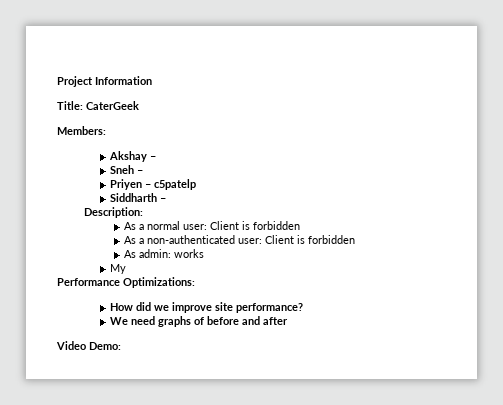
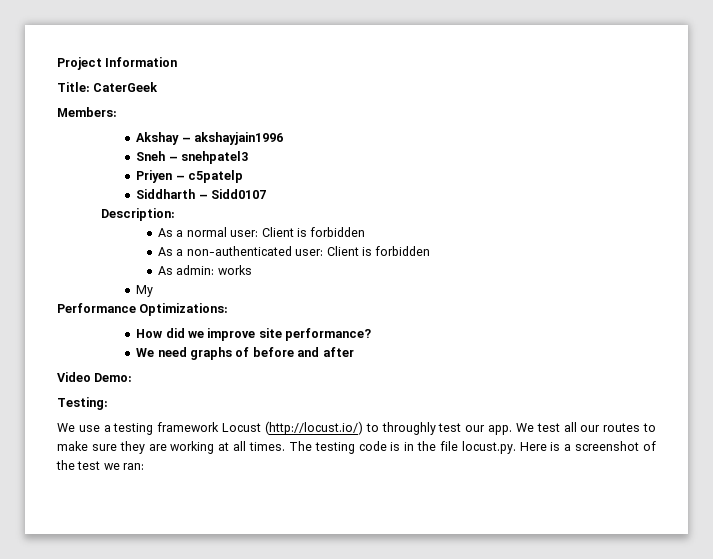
- Akshay –
+ Akshay – akshayjain1996
- Sneh –
+ Sneh – snehpatel3
- Siddharth –
+ Siddharth – Sidd0107
+ Testing:
+ We use a testing framework Locust (http://locust.io/) to throughly test our app. We test all our routes to make sure they are working at all times. The testing code is in the file locust.py. Here is a screenshot of the test we ran:

